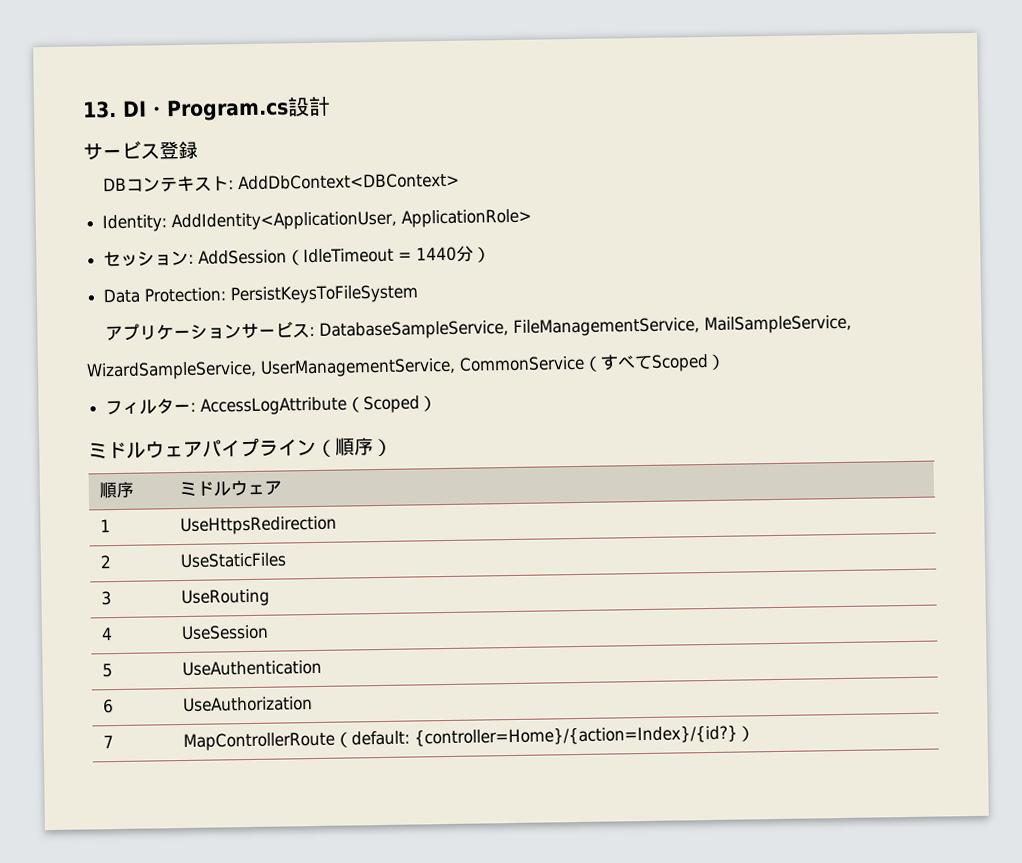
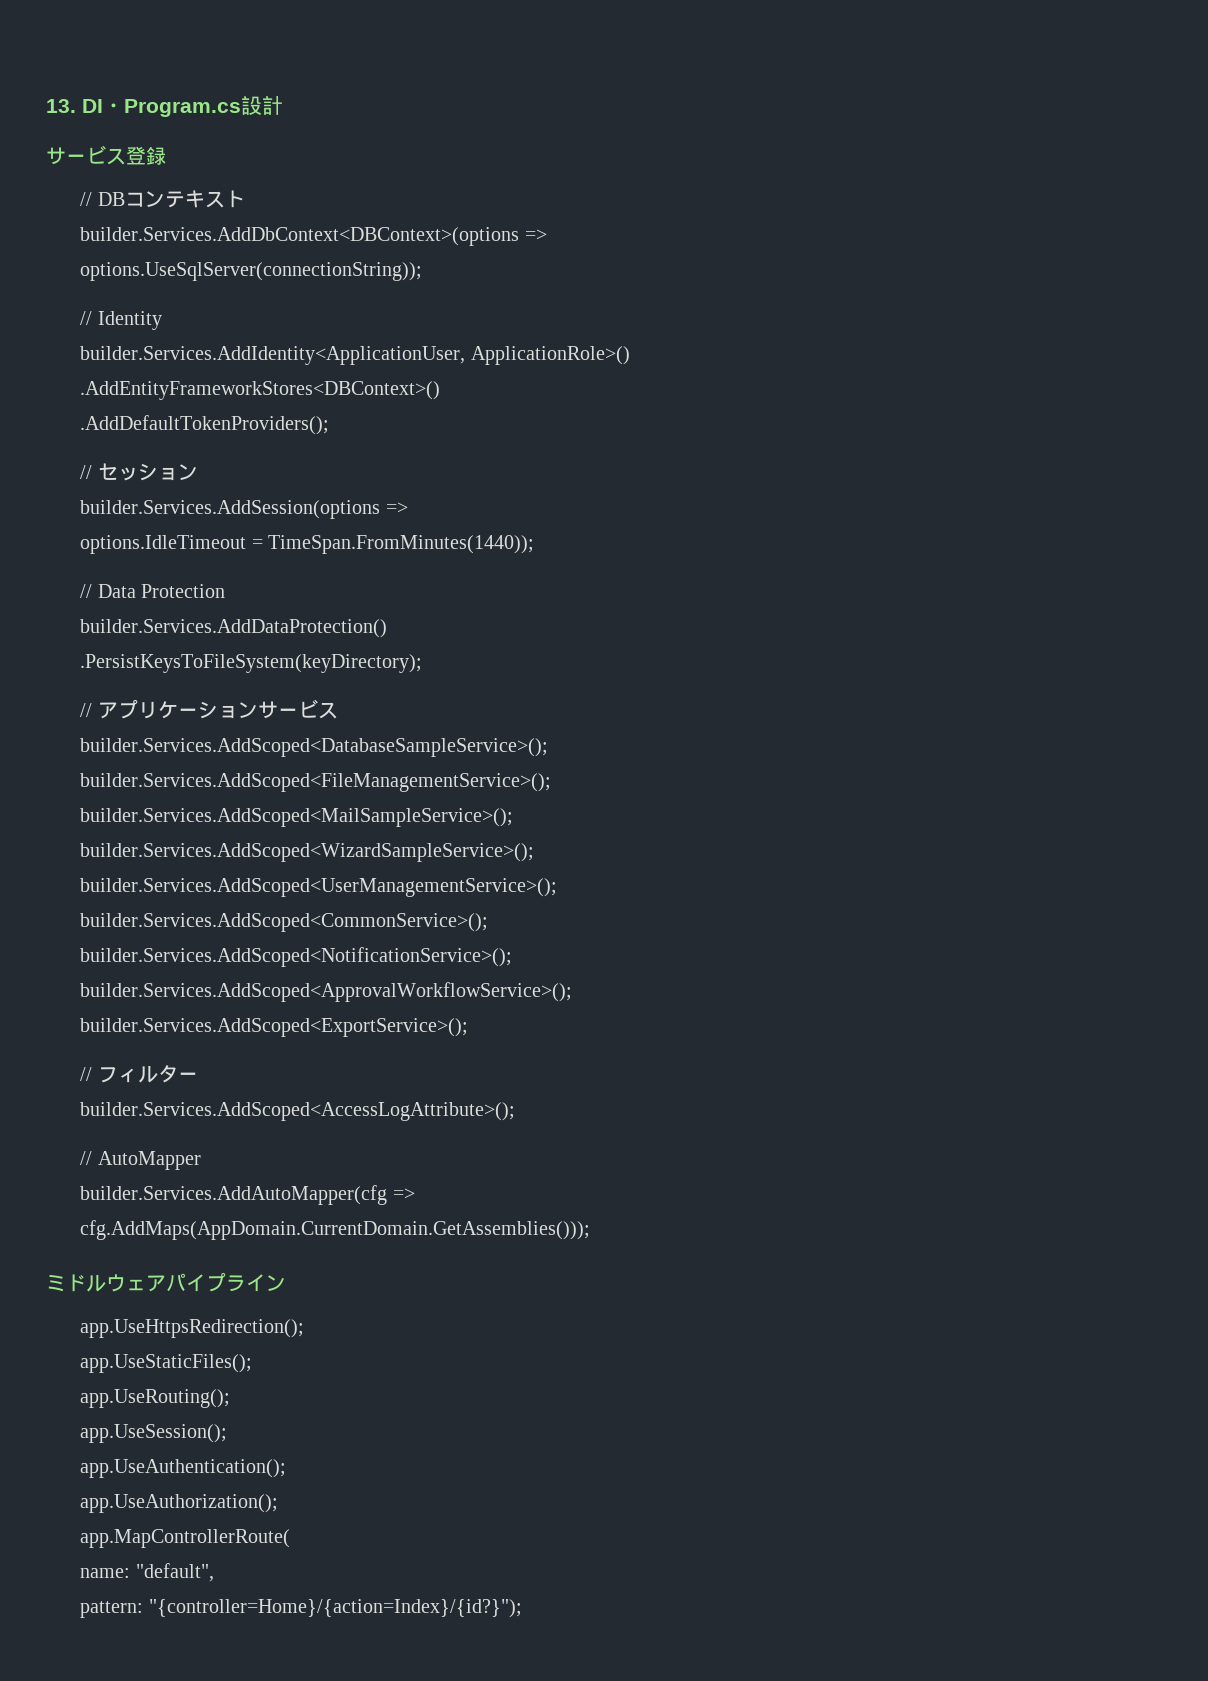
- DBコンテキスト: AddDbContext<DBContext>
- Identity: AddIdentity<ApplicationUser, ApplicationRole>
- セッション: AddSession（IdleTimeout = 1440分）
- Data Protection: PersistKeysToFileSystem
- アプリケーションサービス: DatabaseSampleService, FileManagementService, MailSampleService,
- WizardSampleService, UserManagementService, CommonService（すべてScoped）
- フィルター: AccessLogAttribute（Scoped）
+ // DBコンテキスト
+ builder.Services.AddDbContext<DBContext>(options =>
+ options.UseSqlServer(connectionString));
+ // Identity
+ builder.Services.AddIdentity<ApplicationUser, ApplicationRole>()
+ .AddEntityFrameworkStores<DBContext>()
+ .AddDefaultTokenProviders();
+ // セッション
+ builder.Services.AddSession(options =>
+ options.IdleTimeout = TimeSpan.FromMinutes(1440));
+ // Data Protection
+ builder.Services.AddDataProtection()
+ .PersistKeysToFileSystem(keyDirectory);
+ // アプリケーションサービス
+ builder.Services.AddScoped<DatabaseSampleService>();
+ builder.Services.AddScoped<FileManagementService>();
+ builder.Services.AddScoped<MailSampleService>();
+ builder.Services.AddScoped<WizardSampleService>();
+ builder.Services.AddScoped<UserManagementService>();
+ builder.Services.AddScoped<CommonService>();
+ builder.Services.AddScoped<NotificationService>();
+ builder.Services.AddScoped<ApprovalWorkflowService>();
+ builder.Services.AddScoped<ExportService>();
+ // フィルター
+ builder.Services.AddScoped<AccessLogAttribute>();
+ // AutoMapper
+ builder.Services.AddAutoMapper(cfg =>
+ cfg.AddMaps(AppDomain.CurrentDomain.GetAssemblies()));
- ミドルウェアパイプライン（順序）
- 順序 | ミドルウェア
- 1 | UseHttpsRedirection
- 2 | UseStaticFiles
- 3 | UseRouting
- 4 | UseSession
- 5 | UseAuthentication
- 6 | UseAuthorization
- 7 | MapControllerRoute（default: {controller=Home}/{action=Index}/{id?}）
+ ミドルウェアパイプライン
+ app.UseHttpsRedirection();
+ app.UseStaticFiles();
+ app.UseRouting();
+ app.UseSession();
+ app.UseAuthentication();
+ app.UseAuthorization();
+ app.MapControllerRoute(
+ name: "default",
+ pattern: "{controller=Home}/{action=Index}/{id?}");

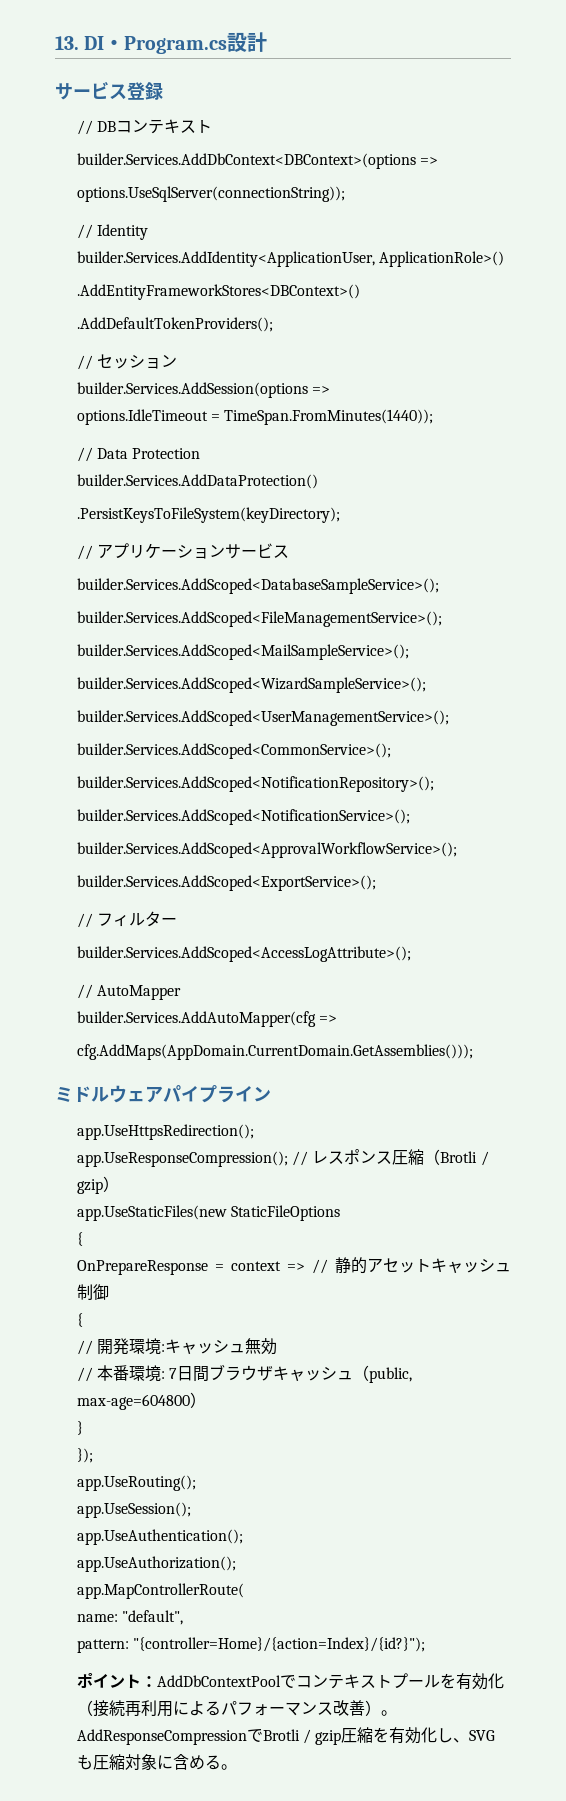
+ builder.Services.AddScoped<NotificationRepository>();
- app.UseStaticFiles();
+ app.UseResponseCompression(); // レスポンス圧縮（Brotli / gzip）
+ app.UseStaticFiles(new StaticFileOptions
+ {
+ OnPrepareResponse = context => // 静的アセットキャッシュ制御
+ {
+ // 開発環境:キャッシュ無効
+ // 本番環境: 7日間ブラウザキャッシュ（public, max-age=604800）
+ }
+ });
+ ポイント：AddDbContextPoolでコンテキストプールを有効化（接続再利用によるパフォーマンス改善）。AddResponseCompressionでBrotli / gzip圧縮を有効化し、SVGも圧縮対象に含める。

